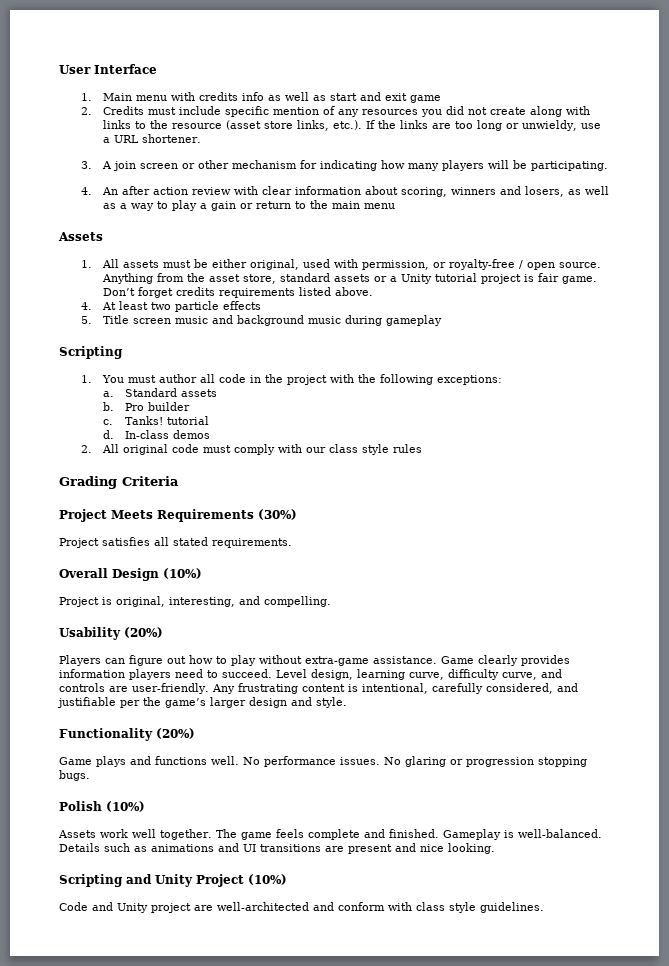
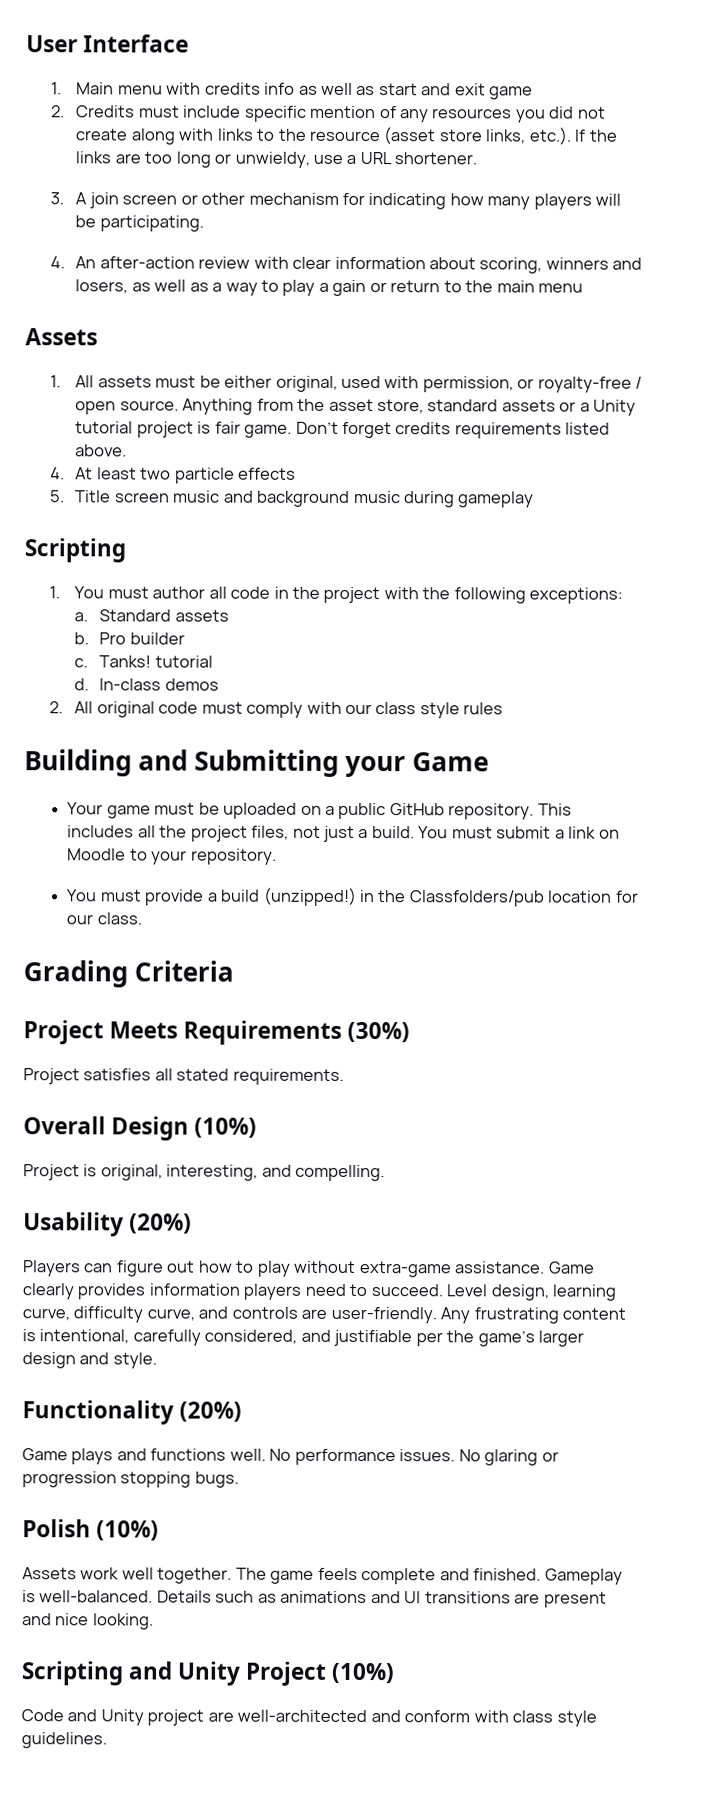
- 4. An after action review with clear information about scoring, winners and losers, as well as a way to play a gain or return to the main menu
+ 4. An after-action review with clear information about scoring, winners and losers, as well as a way to play a gain or return to the main menu
+ Building and Submitting your Game
+ Your game must be uploaded on a public GitHub repository. This includes all the project files, not just a build. You must submit a link on Moodle to your repository.
+ You must provide a build (unzipped!) in the Classfolders/pub location for our class.

